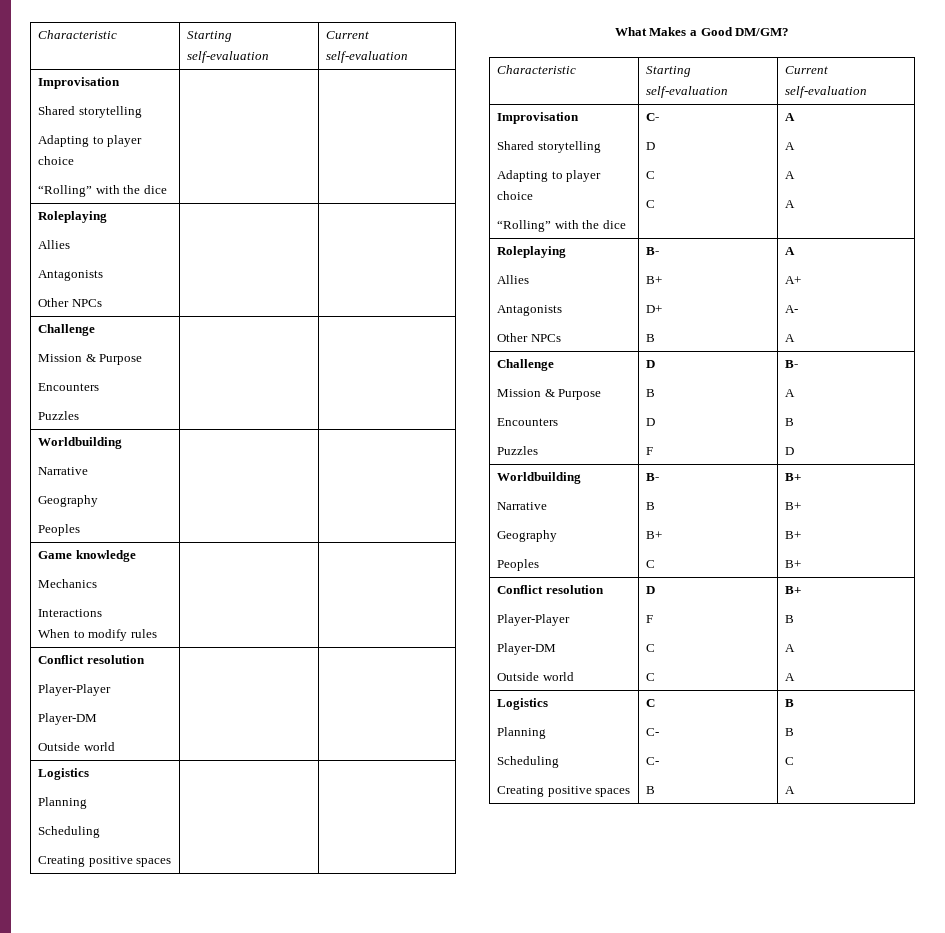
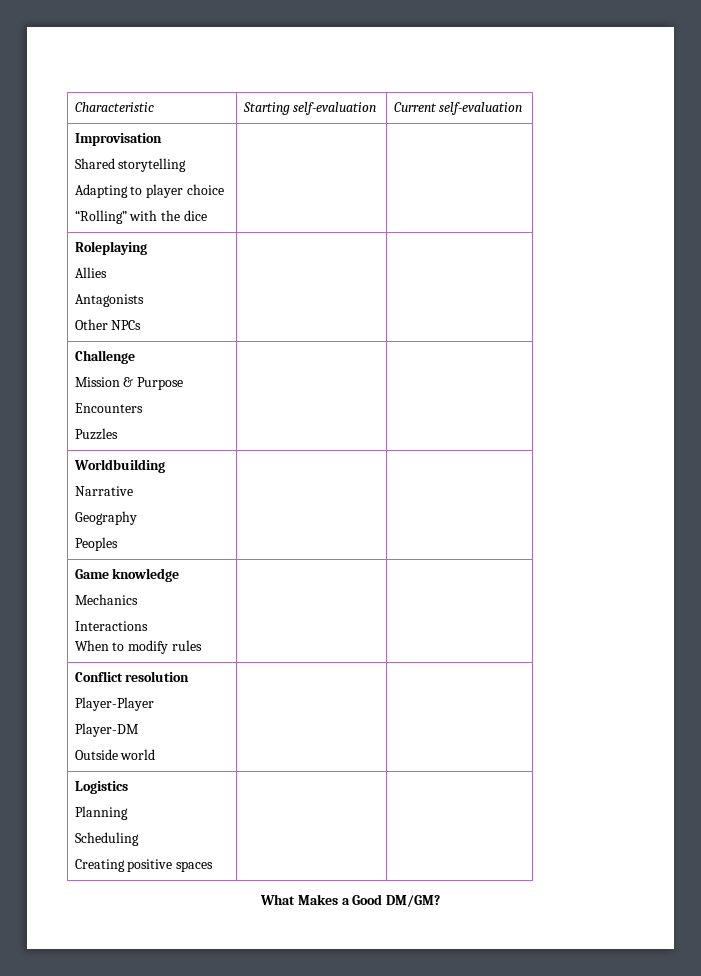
  What Makes a Good DM/GM?
- Characteristic | Starting self-evaluation | Current self-evaluation
- Improvisation
- Shared storytelling
- Adapting to player choice
- “Rolling” with the dice | C-
- D
- C
- C | A
- A
- A
- A
- Roleplaying
- Allies
- Antagonists
- Other NPCs | B-
- B+
- D+
- B | A
- A+
- A-
- A
- Challenge
- Mission & Purpose
- Encounters
- Puzzles | D
- B
- D
- F | B-
- A
- B
- D
- Worldbuilding
- Narrative
- Geography
- Peoples | B-
- B
- B+
- C | B+
- B+
- B+
- B+
- Conflict resolution
- Player-Player
- Player-DM
- Outside world | D
- F
- C
- C | B+
- B
- A
- A
- Logistics
- Planning
- Scheduling
- Creating positive spaces | C
- C-
- C-
- B | B
- B
- C
- A

